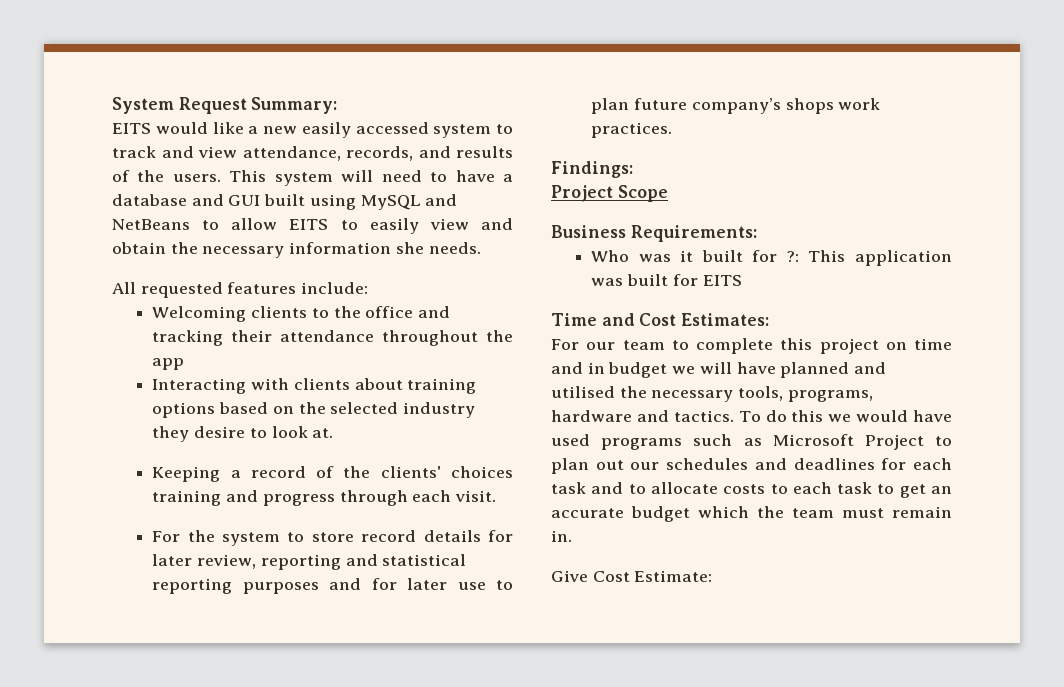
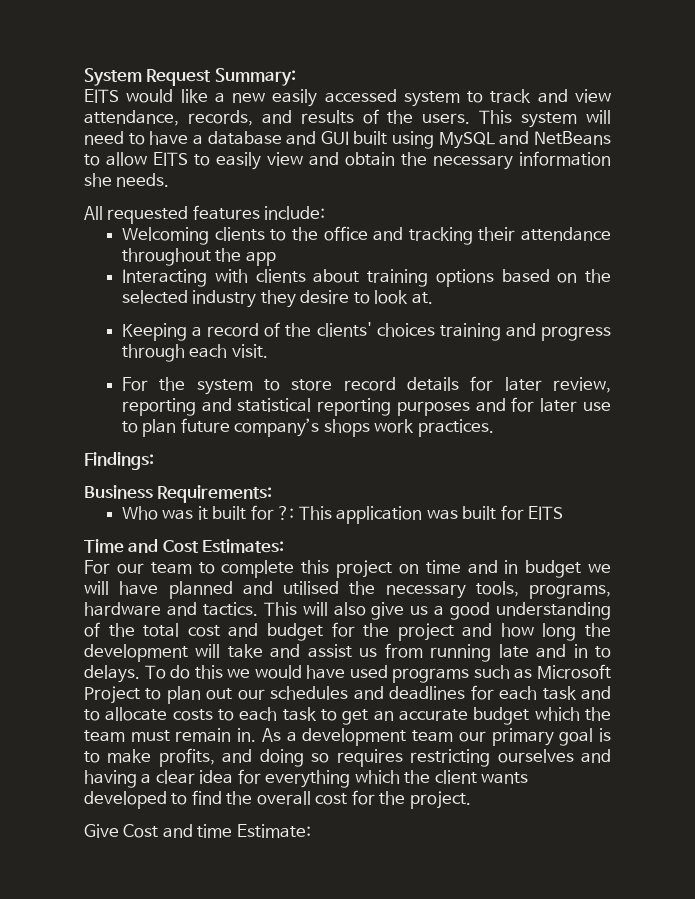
- Project Scope
+ This will also give us a good understanding of the total cost and budget for the project and how long the development will take and assist us from running late and in to delays.
+ As a development team our primary goal is to make profits, and doing so requires restricting ourselves and having a clear idea for everything which the client wants developed to find the overall cost for the project.
- Give Cost Estimate:
+ Give Cost and time Estimate:

